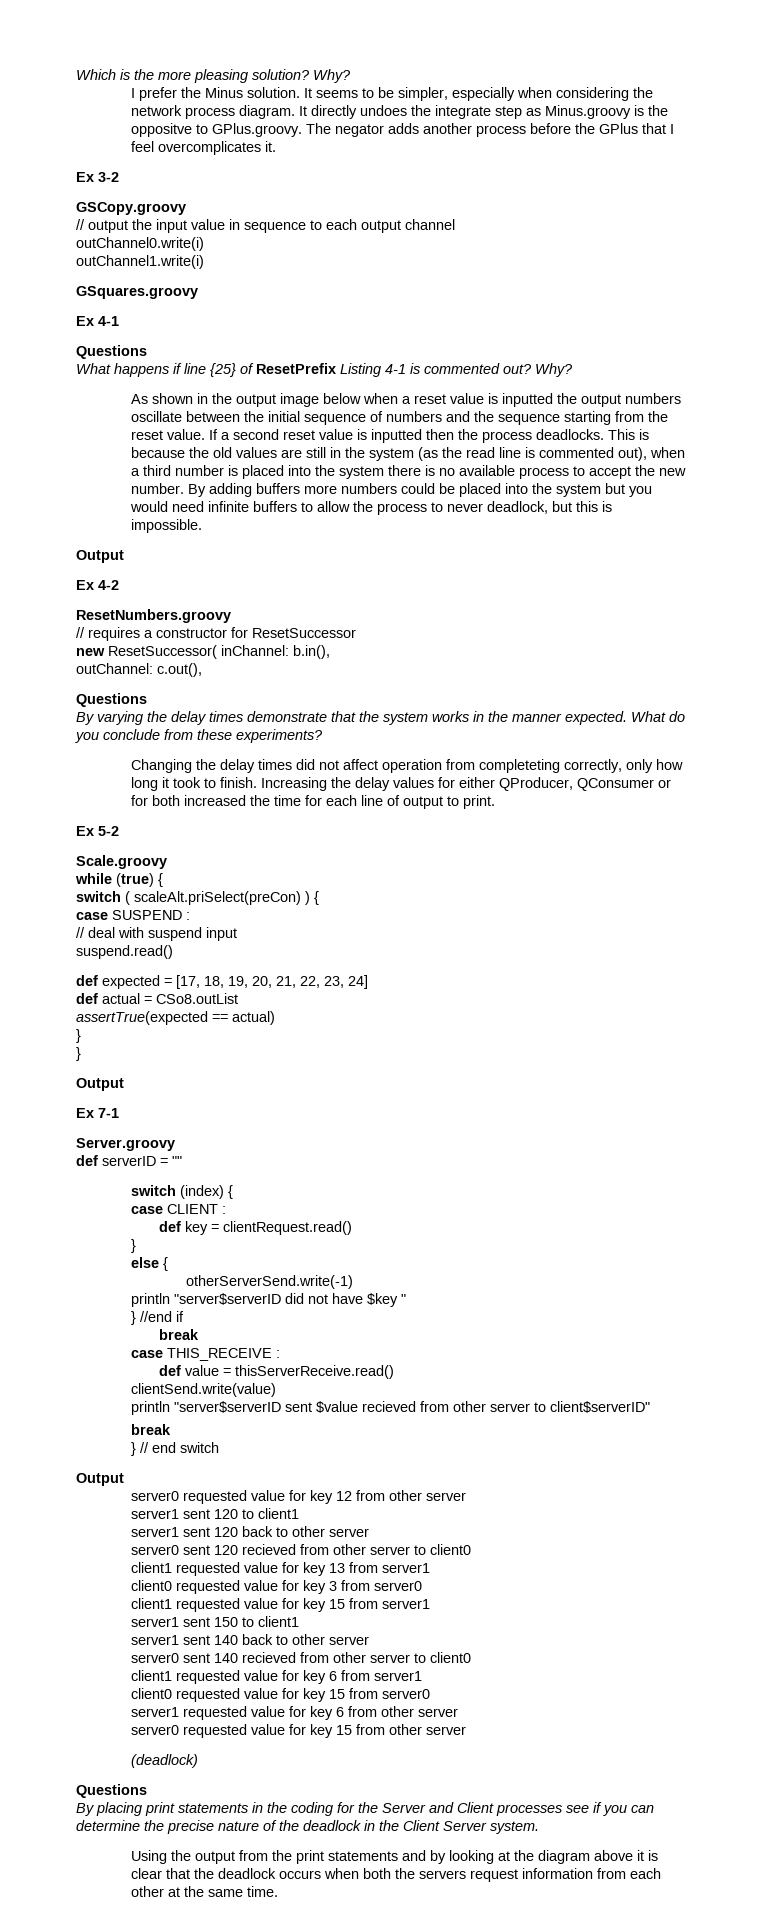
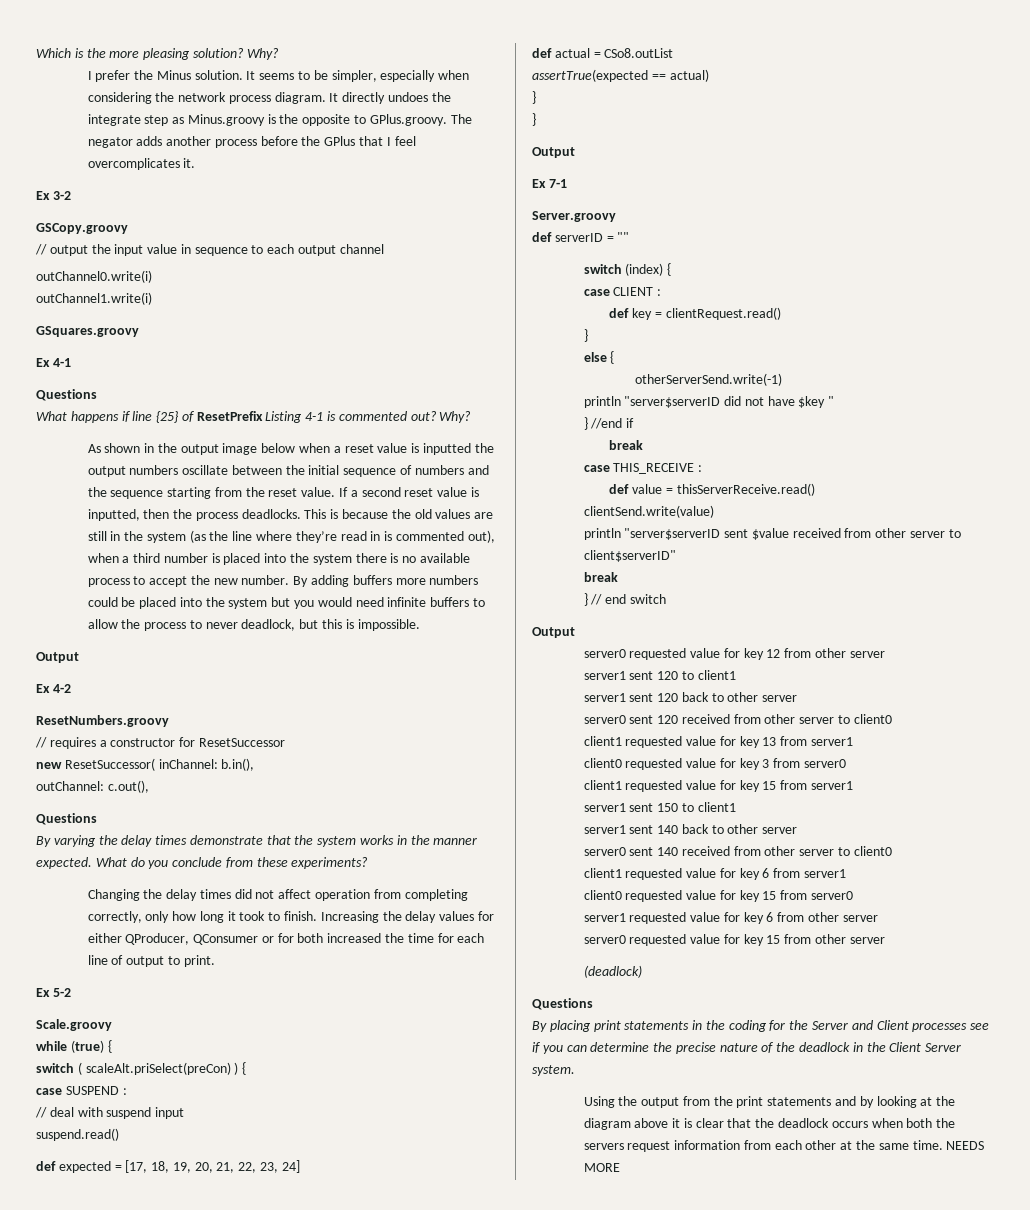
- It directly undoes the integrate step as Minus.groovy is the oppositve to GPlus.groovy. The negator adds another process before the GPlus that I feel overcomplicates it.
+ It directly undoes the integrate step as Minus.groovy is the opposite to GPlus.groovy. The negator adds another process before the GPlus that I feel overcomplicates it.
- If a second reset value is inputted then the process deadlocks.
+ If a second reset value is inputted, then the process deadlocks.
- This is because the old values are still in the system (as the read line is commented out), when a third number is placed into the system there is no available process to accept the new number.
+ This is because the old values are still in the system (as the line where they’re read in is commented out), when a third number is placed into the system there is no available process to accept the new number.
- Changing the delay times did not affect operation from completeting correctly, only how long it took to finish.
+ Changing the delay times did not affect operation from completing correctly, only how long it took to finish.
- println "server$serverID sent $value recieved from other server to client$serverID"
+ println "server$serverID sent $value received from other server to client$serverID"
- server0 sent 120 recieved from other server to client0
+ server0 sent 120 received from other server to client0
- server0 sent 140 recieved from other server to client0
+ server0 sent 140 received from other server to client0
+ NEEDS MORE

